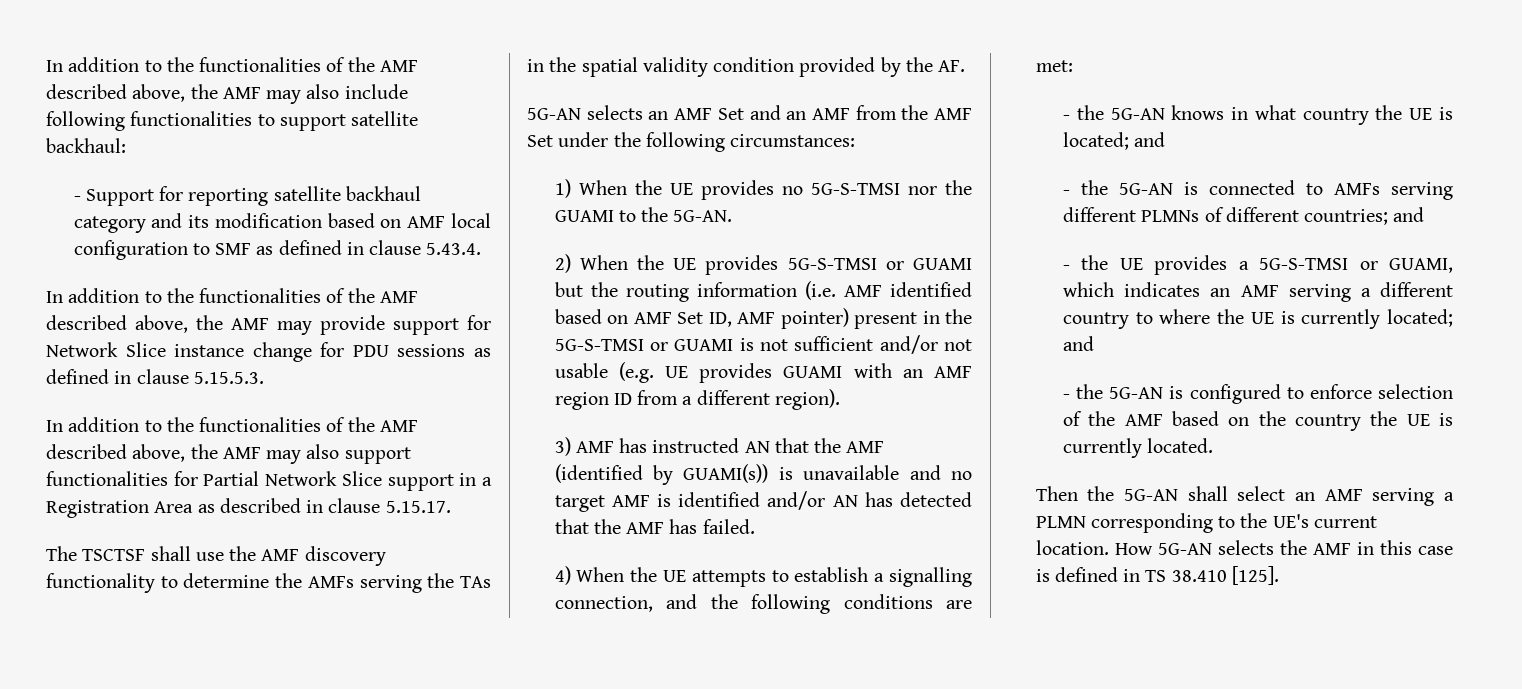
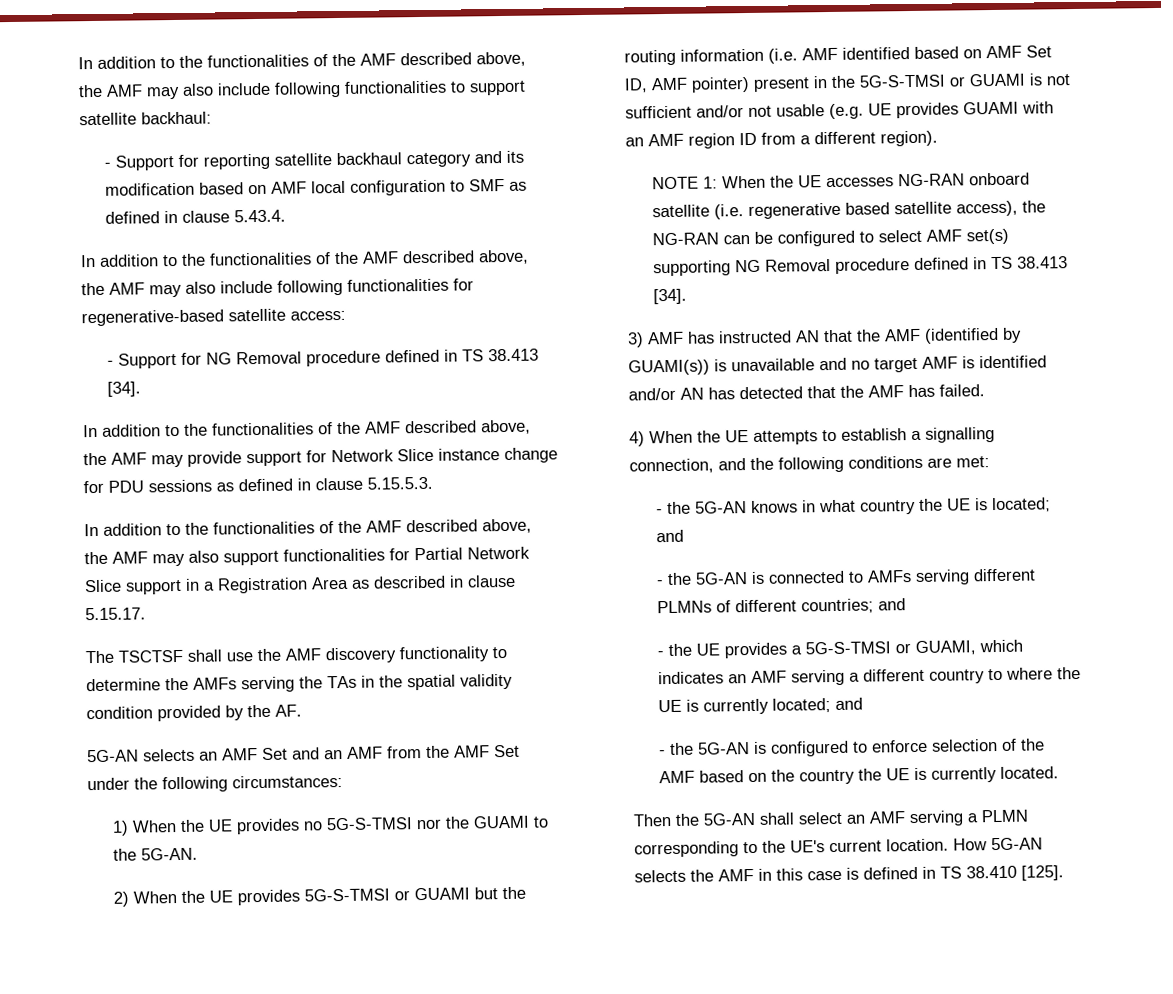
+ In addition to the functionalities of the AMF described above, the AMF may also include following functionalities for regenerative-based satellite access:
+ - Support for NG Removal procedure defined in TS 38.413 [34].
+ NOTE 1: When the UE accesses NG-RAN onboard satellite (i.e. regenerative based satellite access), the NG-RAN can be configured to select AMF set(s) supporting NG Removal procedure defined in TS 38.413 [34].

